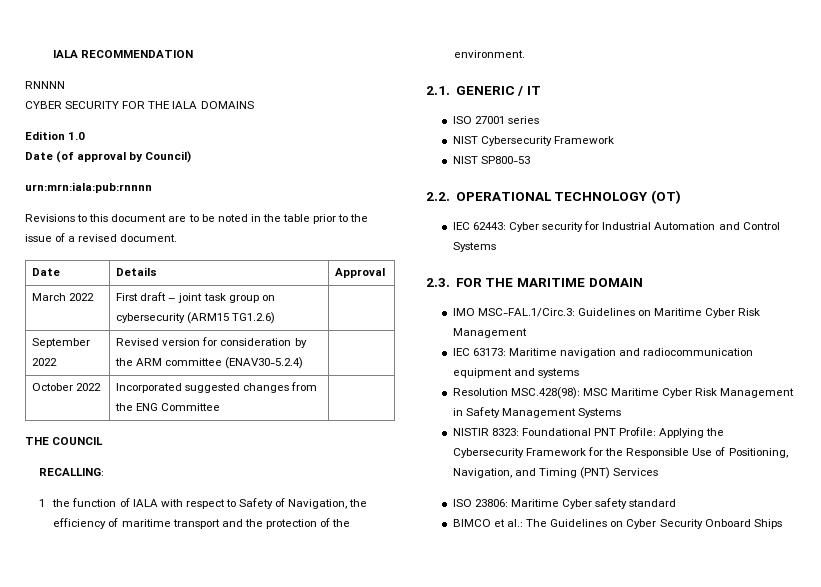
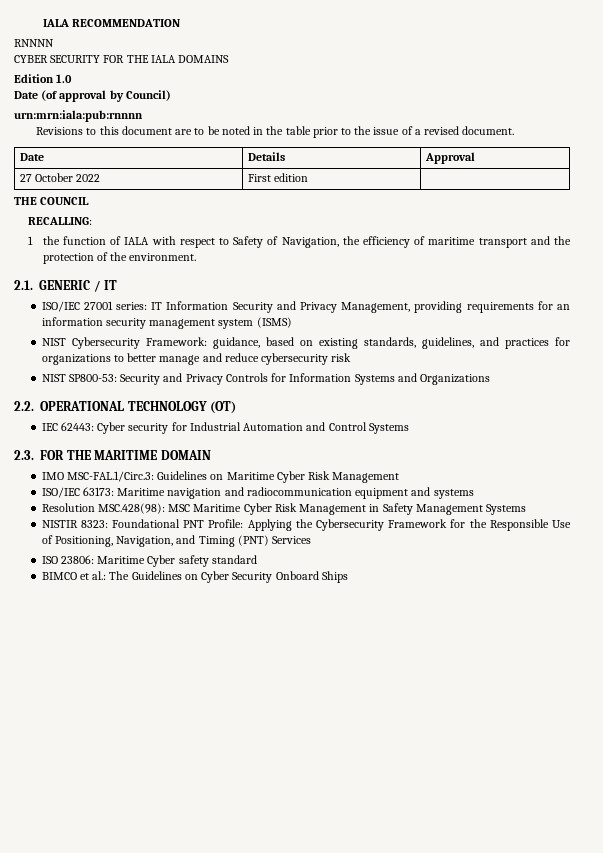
- March 2022 | First draft – joint task group on cybersecurity (ARM15 TG1.2.6) |
- September 2022 | Revised version for consideration by the ARM committee (ENAV30-5.2.4) |
- October 2022 | Incorporated suggested changes from the ENG Committee |
+ 27 October 2022 | First edition |
- ISO 27001 series
- NIST Cybersecurity Framework
- NIST SP800-53
+ ISO/IEC 27001 series: IT Information Security and Privacy Management, providing requirements for an information security management system (ISMS)
+ NIST Cybersecurity Framework: guidance, based on existing standards, guidelines, and practices for organizations to better manage and reduce cybersecurity risk
+ NIST SP800-53: Security and Privacy Controls for Information Systems and Organizations
- IEC 63173: Maritime navigation and radiocommunication equipment and systems
+ ISO/IEC 63173: Maritime navigation and radiocommunication equipment and systems

